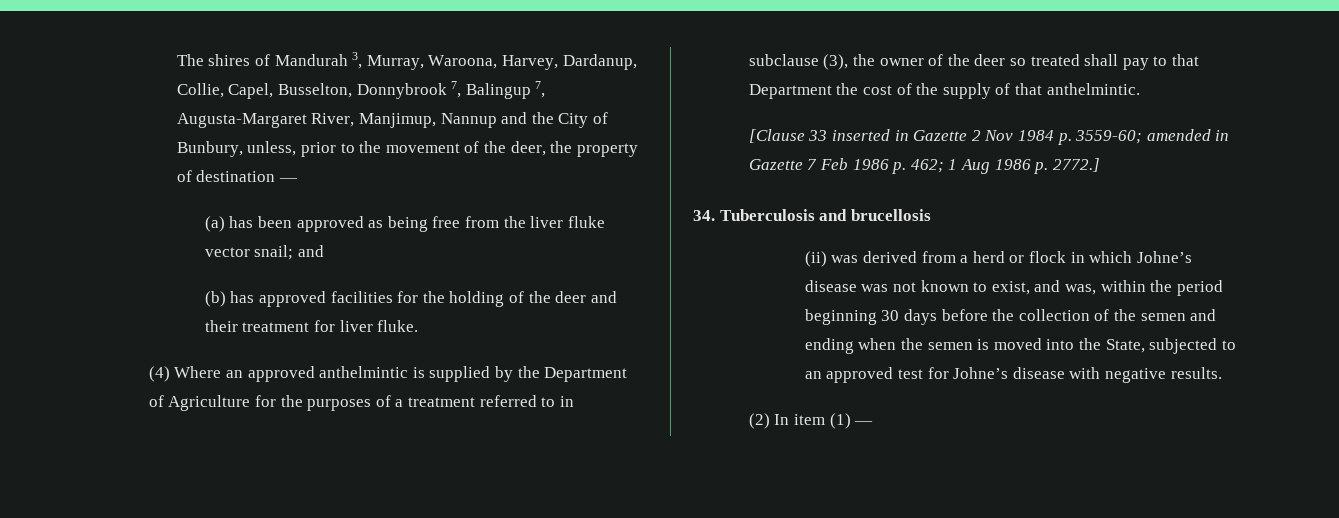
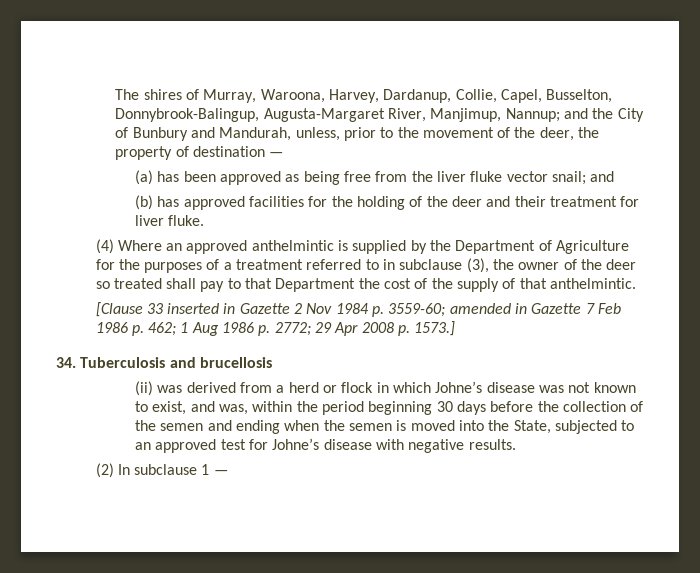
- The shires of Mandurah 3, Murray, Waroona, Harvey, Dardanup, Collie, Capel, Busselton, Donnybrook 7, Balingup 7, Augusta-Margaret River, Manjimup, Nannup and the City of Bunbury, unless, prior to the movement of the deer, the property of destination —
+ The shires of Murray, Waroona, Harvey, Dardanup, Collie, Capel, Busselton, Donnybrook-Balingup, Augusta-Margaret River, Manjimup, Nannup; and the City of Bunbury and Mandurah, unless, prior to the movement of the deer, the property of destination —
- [Clause 33 inserted in Gazette 2 Nov 1984 p. 3559-60; amended in Gazette 7 Feb 1986 p. 462; 1 Aug 1986 p. 2772.]
+ [Clause 33 inserted in Gazette 2 Nov 1984 p. 3559-60; amended in Gazette 7 Feb 1986 p. 462; 1 Aug 1986 p. 2772; 29 Apr 2008 p. 1573.]
- (2) In item (1) —
+ (2) In subclause 1 —

